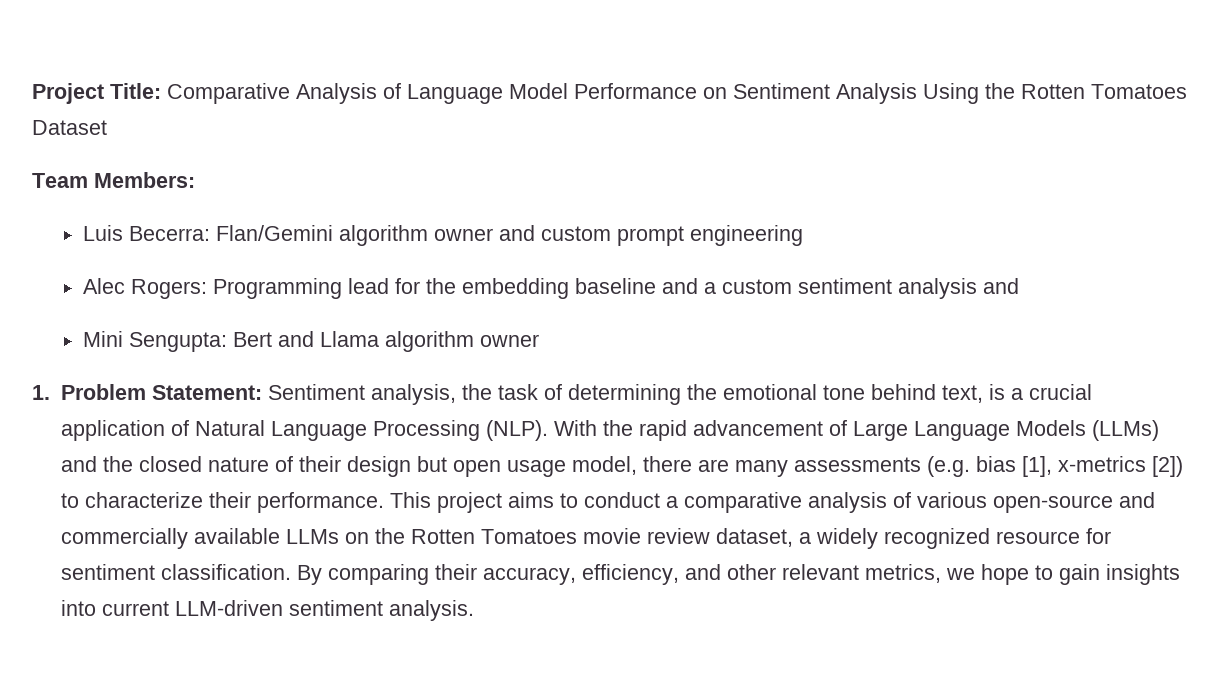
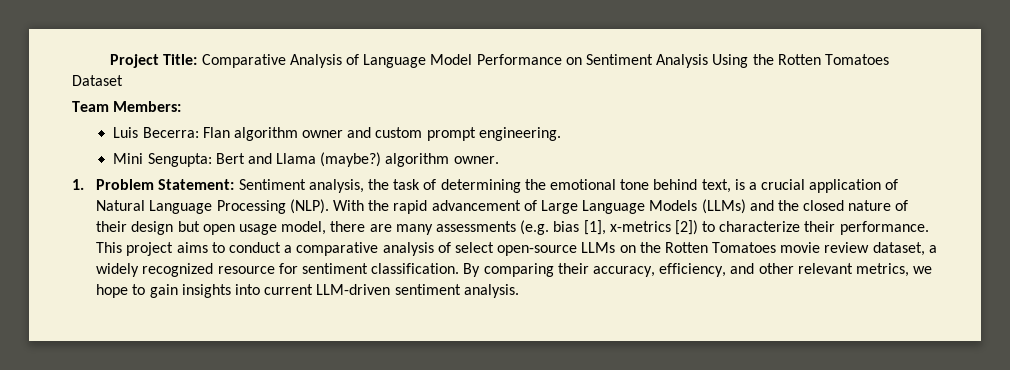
- Luis Becerra: Flan/Gemini algorithm owner and custom prompt engineering
- Alec Rogers: Programming lead for the embedding baseline and a custom sentiment analysis and
+ Luis Becerra: Flan algorithm owner and custom prompt engineering.
- Mini Sengupta: Bert and Llama algorithm owner
+ Mini Sengupta: Bert and Llama (maybe?) algorithm owner.
- This project aims to conduct a comparative analysis of various open-source and commercially available LLMs on the Rotten Tomatoes movie review dataset, a widely recognized resource for sentiment classification.
+ This project aims to conduct a comparative analysis of select open-source LLMs on the Rotten Tomatoes movie review dataset, a widely recognized resource for sentiment classification.

